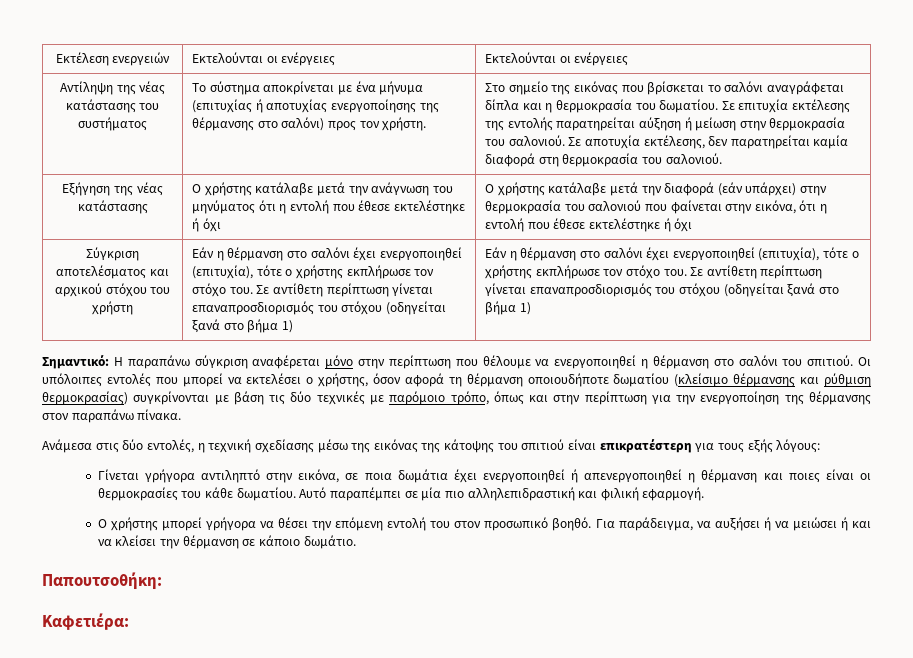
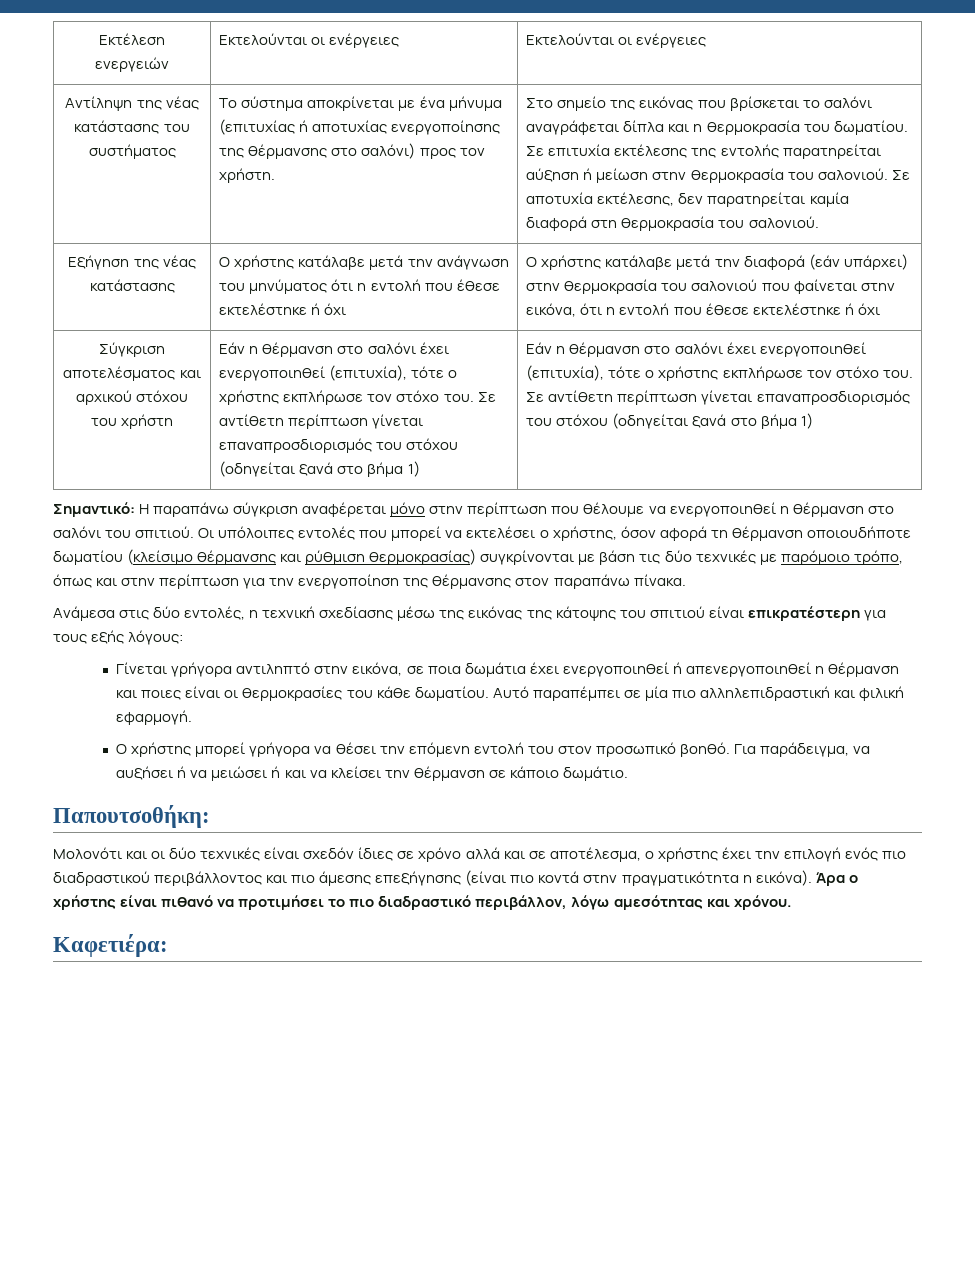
+ Μολονότι και οι δύο τεχνικές είναι σχεδόν ίδιες σε χρόνο αλλά και σε αποτέλεσμα, ο χρήστης έχει την επιλογή ενός πιο διαδραστικού περιβάλλοντος και πιο άμεσης επεξήγησης (είναι πιο κοντά στην πραγματικότητα η εικόνα). Άρα ο χρήστης είναι πιθανό να προτιμήσει το πιο διαδραστικό περιβάλλον, λόγω αμεσότητας και χρόνου.

